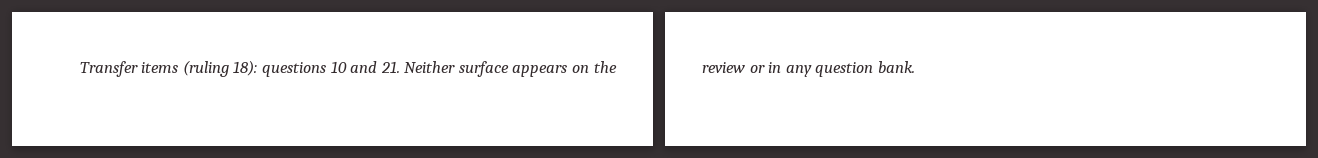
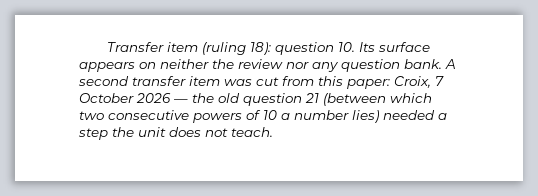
- Transfer items (ruling 18): questions 10 and 21. Neither surface appears on the review or in any question bank.
+ Transfer item (ruling 18): question 10. Its surface appears on neither the review nor any question bank.
+ A second transfer item was cut from this paper: Croix, 7 October 2026 — the old question 21 (between which two consecutive powers of 10 a number lies) needed a step the unit does not teach.

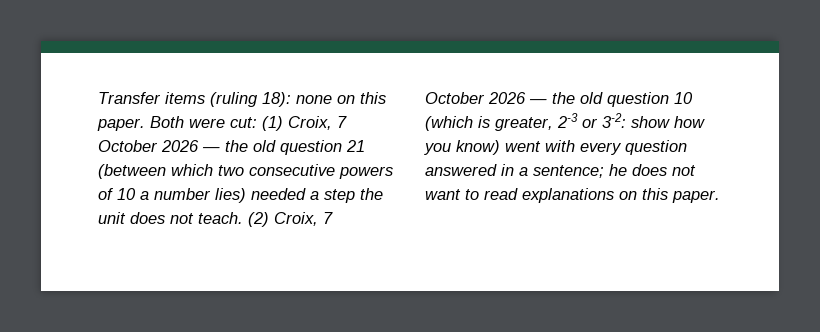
- Transfer item (ruling 18): question 10. Its surface appears on neither the review nor any question bank. A second transfer item was cut from this paper: Croix, 7 October 2026 — the old question 21 (between which two consecutive powers of 10 a number lies) needed a step the unit does not teach.
+ Transfer items (ruling 18): none on this paper. Both were cut: (1) Croix, 7 October 2026 — the old question 21 (between which two consecutive powers of 10 a number lies) needed a step the unit does not teach.
+ (2) Croix, 7 October 2026 — the old question 10 (which is greater, 2-3 or 3-2: show how you know) went with every question answered in a sentence; he does not want to read explanations on this paper.

